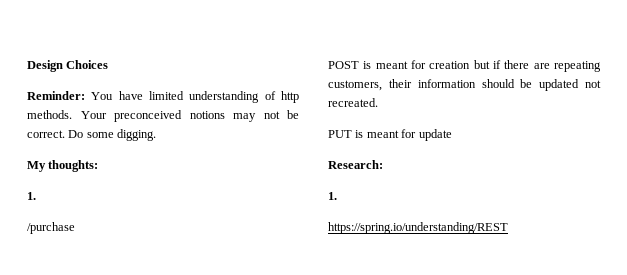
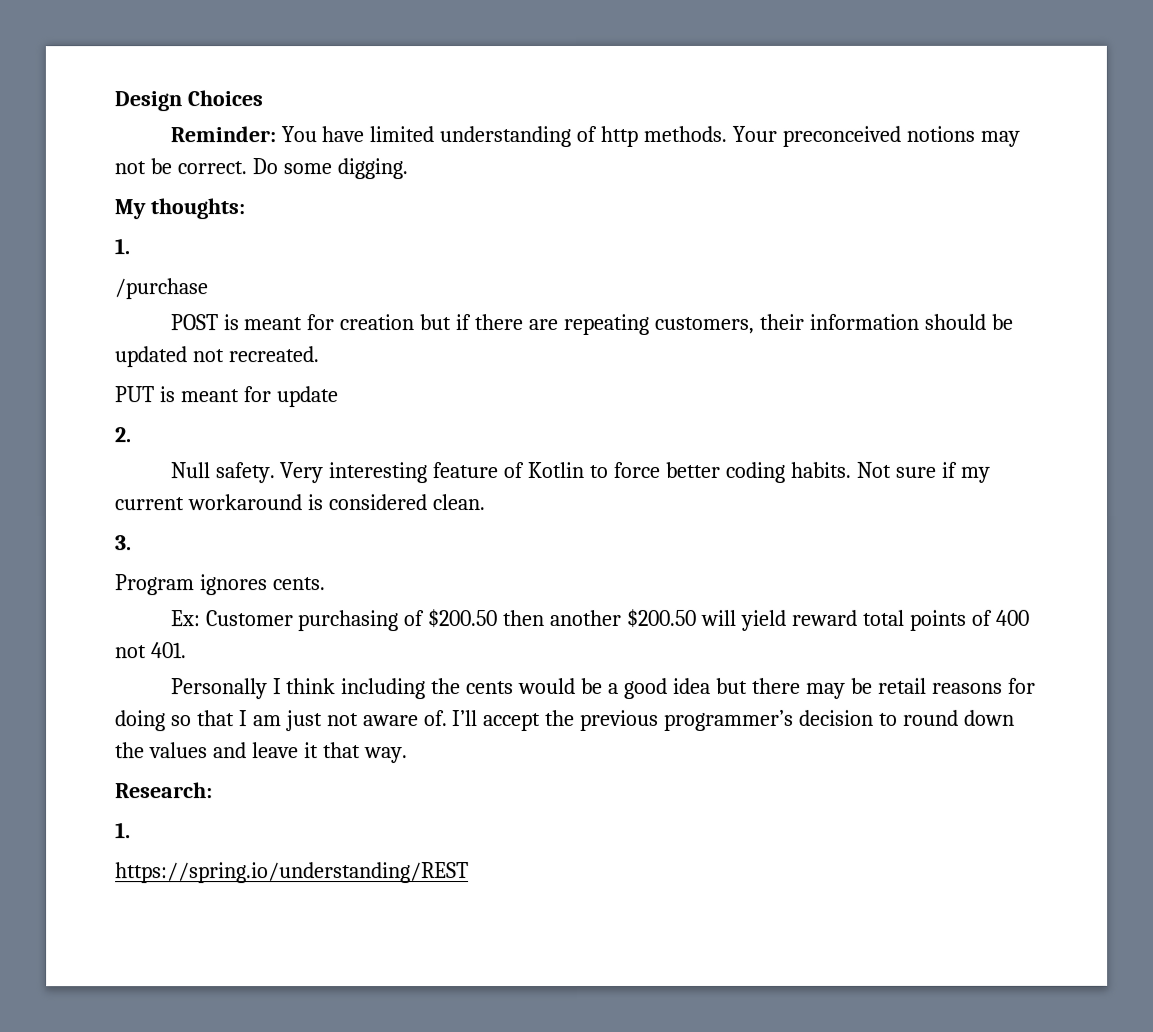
+ 2.
+ Null safety. Very interesting feature of Kotlin to force better coding habits. Not sure if my current workaround is considered clean.
+ 3.
+ Program ignores cents.
+ Ex: Customer purchasing of $200.50 then another $200.50 will yield reward total points of 400 not 401.
+ Personally I think including the cents would be a good idea but there may be retail reasons for doing so that I am just not aware of. I’ll accept the previous programmer’s decision to round down the values and leave it that way.

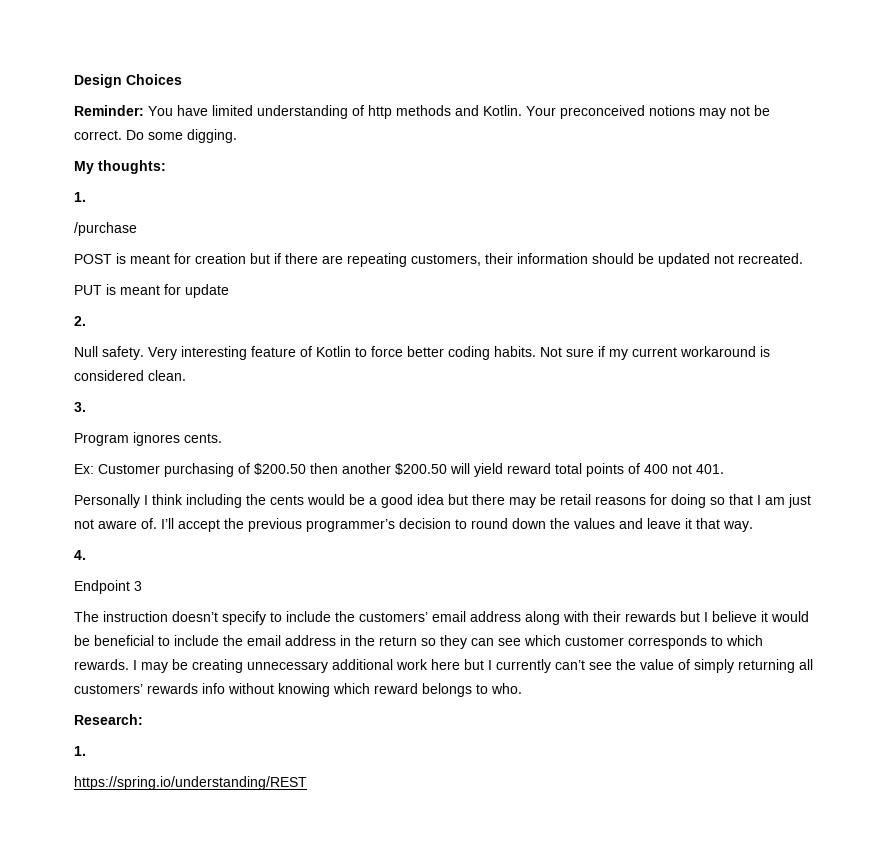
- Reminder: You have limited understanding of http methods.
+ Reminder: You have limited understanding of http methods and Kotlin.
+ 4.
+ Endpoint 3
+ The instruction doesn’t specify to include the customers’ email address along with their rewards but I believe it would be beneficial to include the email address in the return so they can see which customer corresponds to which rewards. I may be creating unnecessary additional work here but I currently can’t see the value of simply returning all customers’ rewards info without knowing which reward belongs to who.

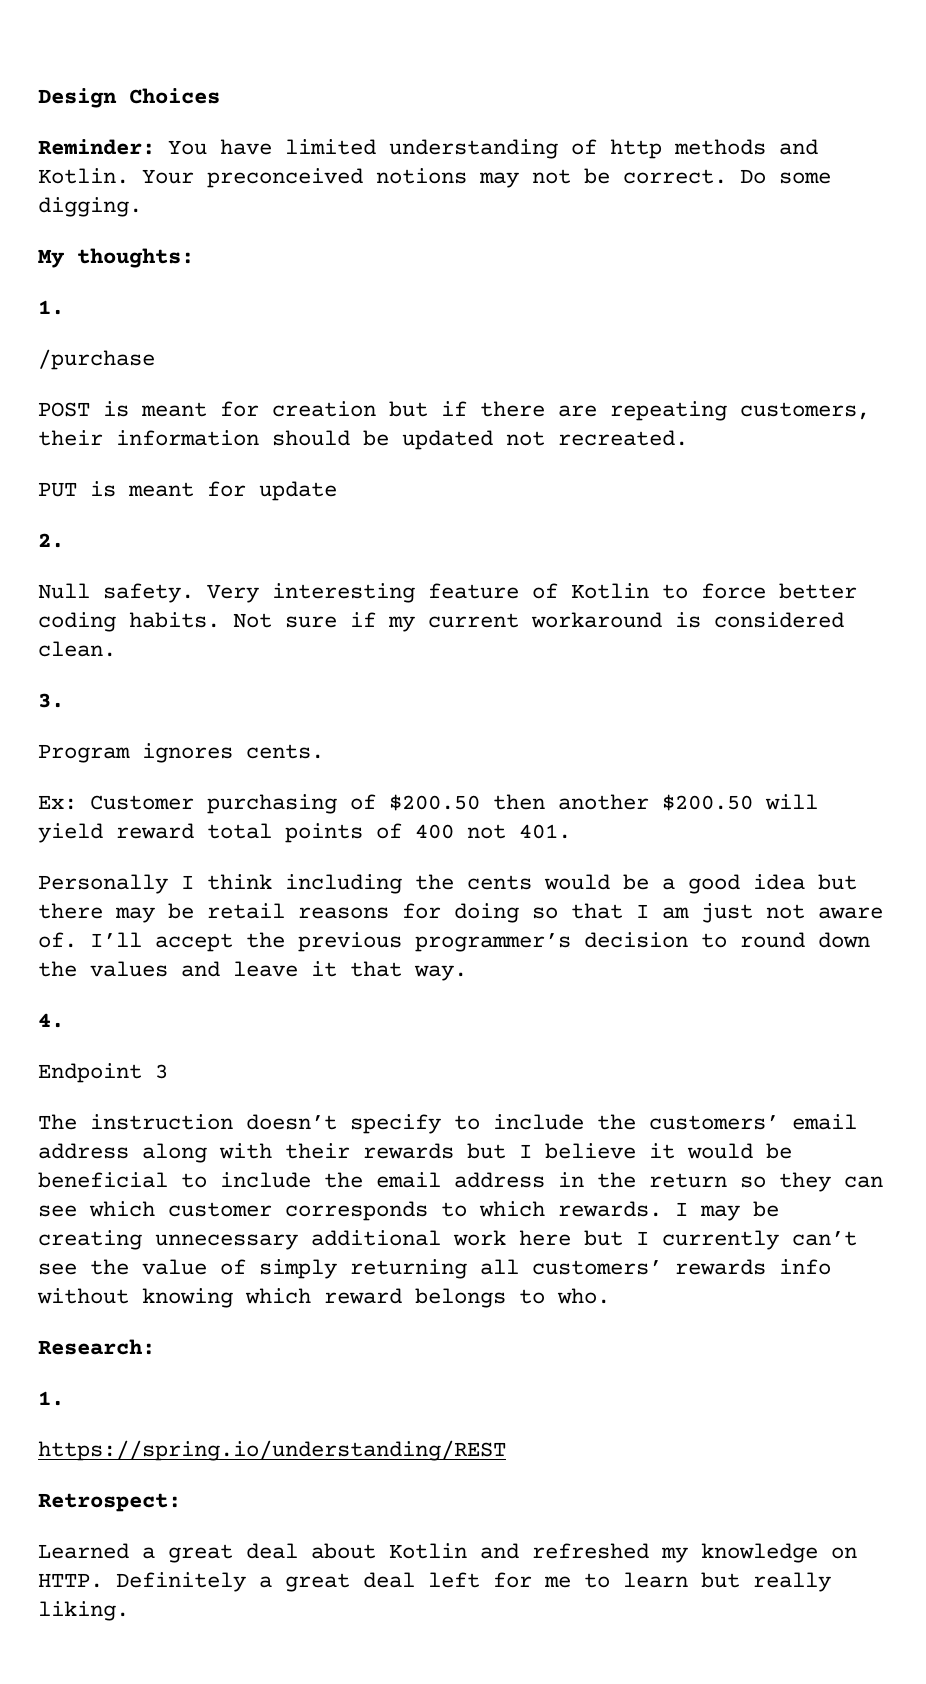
+ Retrospect:
+ Learned a great deal about Kotlin and refreshed my knowledge on HTTP. Definitely a great deal left for me to learn but really liking.

